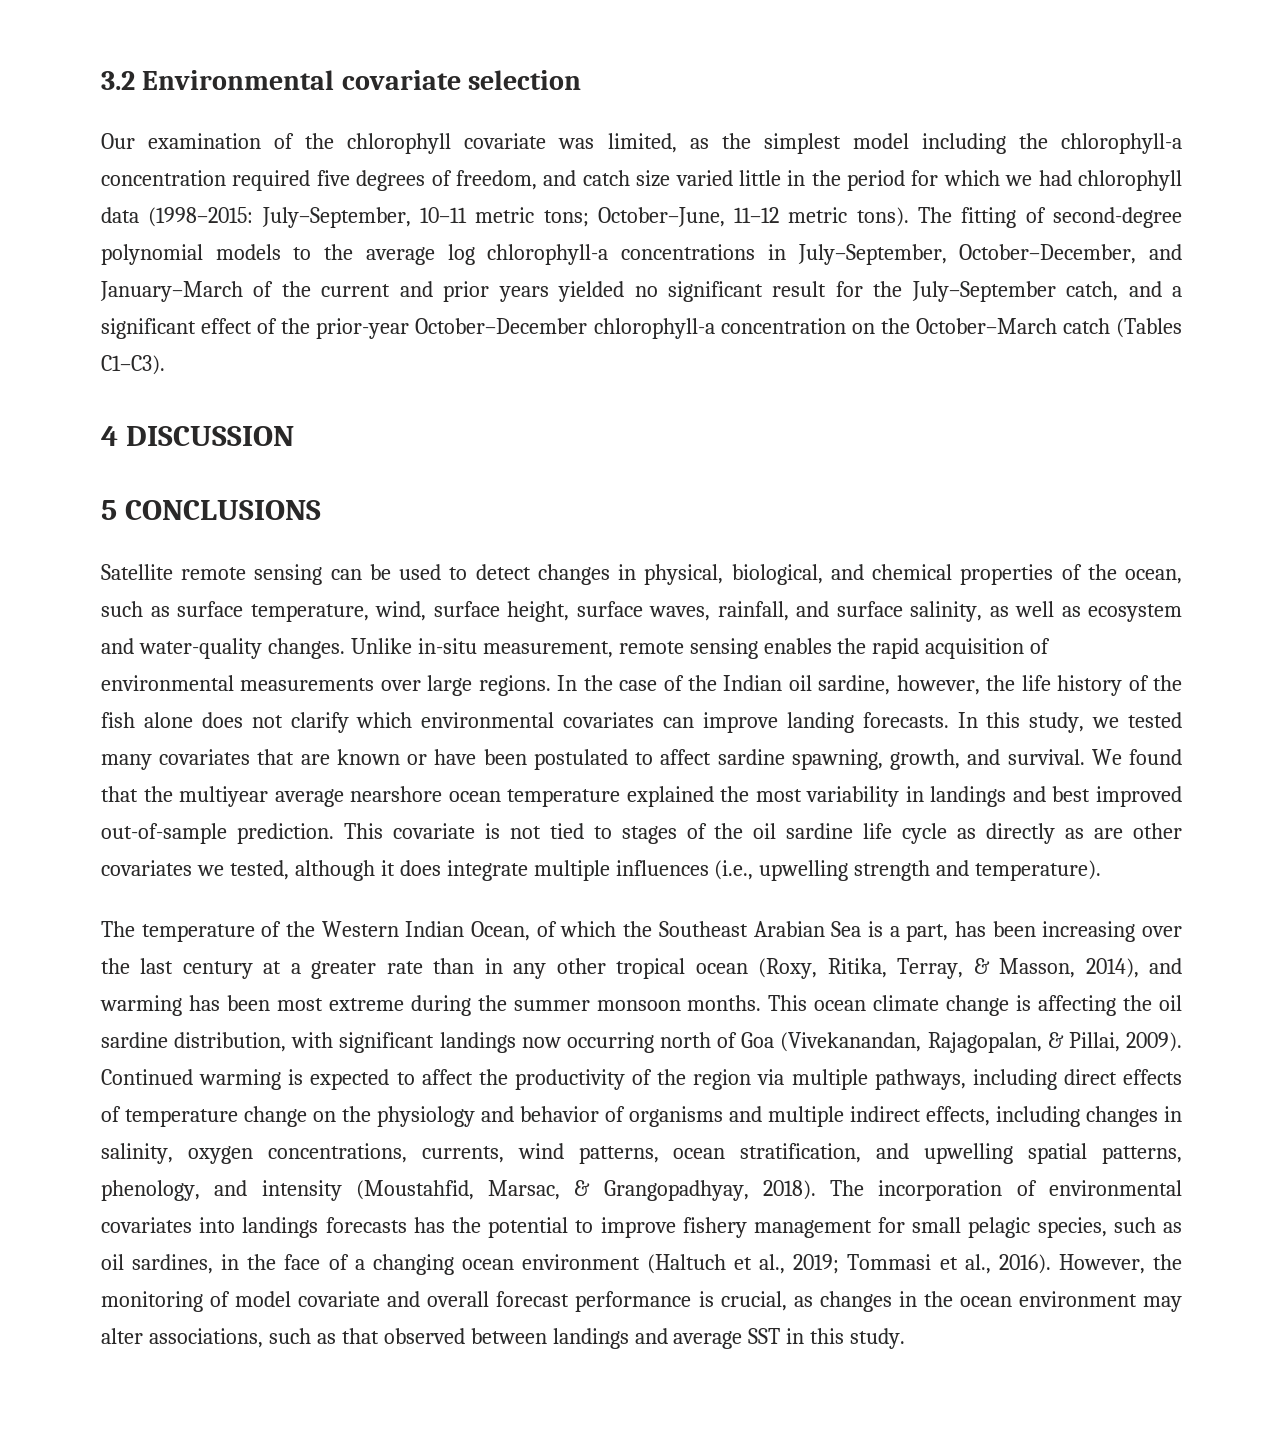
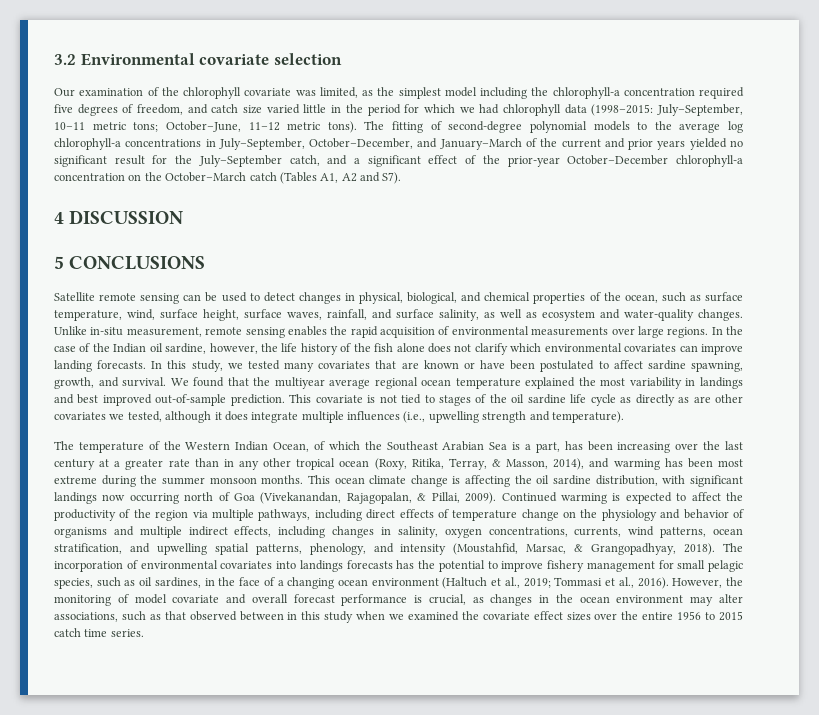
- The fitting of second-degree polynomial models to the average log chlorophyll-a concentrations in July–September, October–December, and January–March of the current and prior years yielded no significant result for the July–September catch, and a significant effect of the prior-year October–December chlorophyll-a concentration on the October–March catch (Tables C1–C3).
+ The fitting of second-degree polynomial models to the average log chlorophyll-a concentrations in July–September, October–December, and January–March of the current and prior years yielded no significant result for the July–September catch, and a significant effect of the prior-year October–December chlorophyll-a concentration on the October–March catch (Tables A1, A2 and S7).
- We found that the multiyear average nearshore ocean temperature explained the most variability in landings and best improved out-of-sample prediction.
+ We found that the multiyear average regional ocean temperature explained the most variability in landings and best improved out-of-sample prediction.
- However, the monitoring of model covariate and overall forecast performance is crucial, as changes in the ocean environment may alter associations, such as that observed between landings and average SST in this study.
+ However, the monitoring of model covariate and overall forecast performance is crucial, as changes in the ocean environment may alter associations, such as that observed between in this study when we examined the covariate effect sizes over the entire 1956 to 2015 catch time series.

